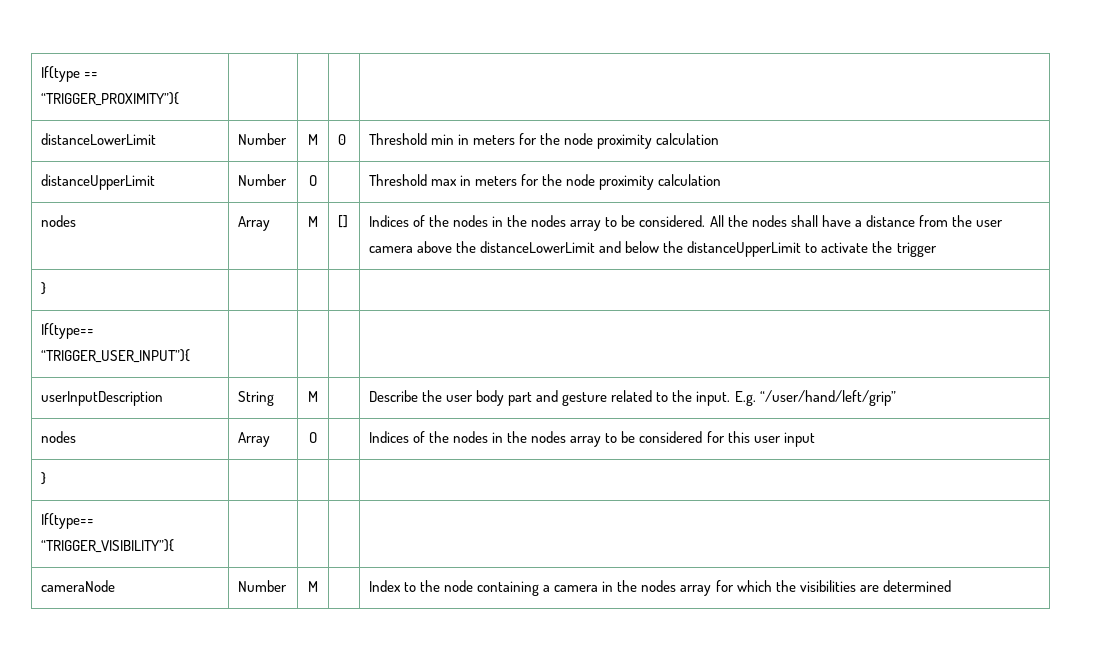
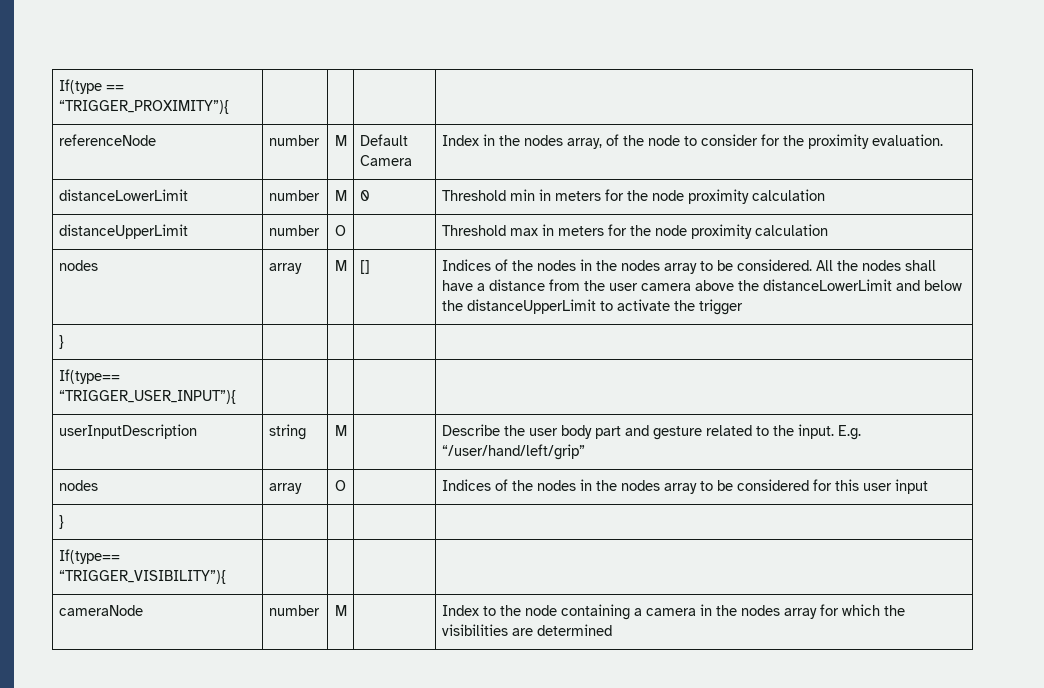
+ referenceNode | number | M | Default Camera | Index in the nodes array, of the node to consider for the proximity evaluation.
- distanceLowerLimit | Number | M | 0 | Threshold min in meters for the node proximity calculation
+ distanceLowerLimit | number | M | 0 | Threshold min in meters for the node proximity calculation
- distanceUpperLimit | Number | O | | Threshold max in meters for the node proximity calculation
+ distanceUpperLimit | number | O | | Threshold max in meters for the node proximity calculation
- nodes | Array | M | [] | Indices of the nodes in the nodes array to be considered. All the nodes shall have a distance from the user camera above the distanceLowerLimit and below the distanceUpperLimit to activate the trigger
+ nodes | array | M | [] | Indices of the nodes in the nodes array to be considered. All the nodes shall have a distance from the user camera above the distanceLowerLimit and below the distanceUpperLimit to activate the trigger
- userInputDescription | String | M | | Describe the user body part and gesture related to the input. E.g. “/user/hand/left/grip”
+ userInputDescription | string | M | | Describe the user body part and gesture related to the input. E.g. “/user/hand/left/grip”
- nodes | Array | O | | Indices of the nodes in the nodes array to be considered for this user input
+ nodes | array | O | | Indices of the nodes in the nodes array to be considered for this user input
- cameraNode | Number | M | | Index to the node containing a camera in the nodes array for which the visibilities are determined
+ cameraNode | number | M | | Index to the node containing a camera in the nodes array for which the visibilities are determined

